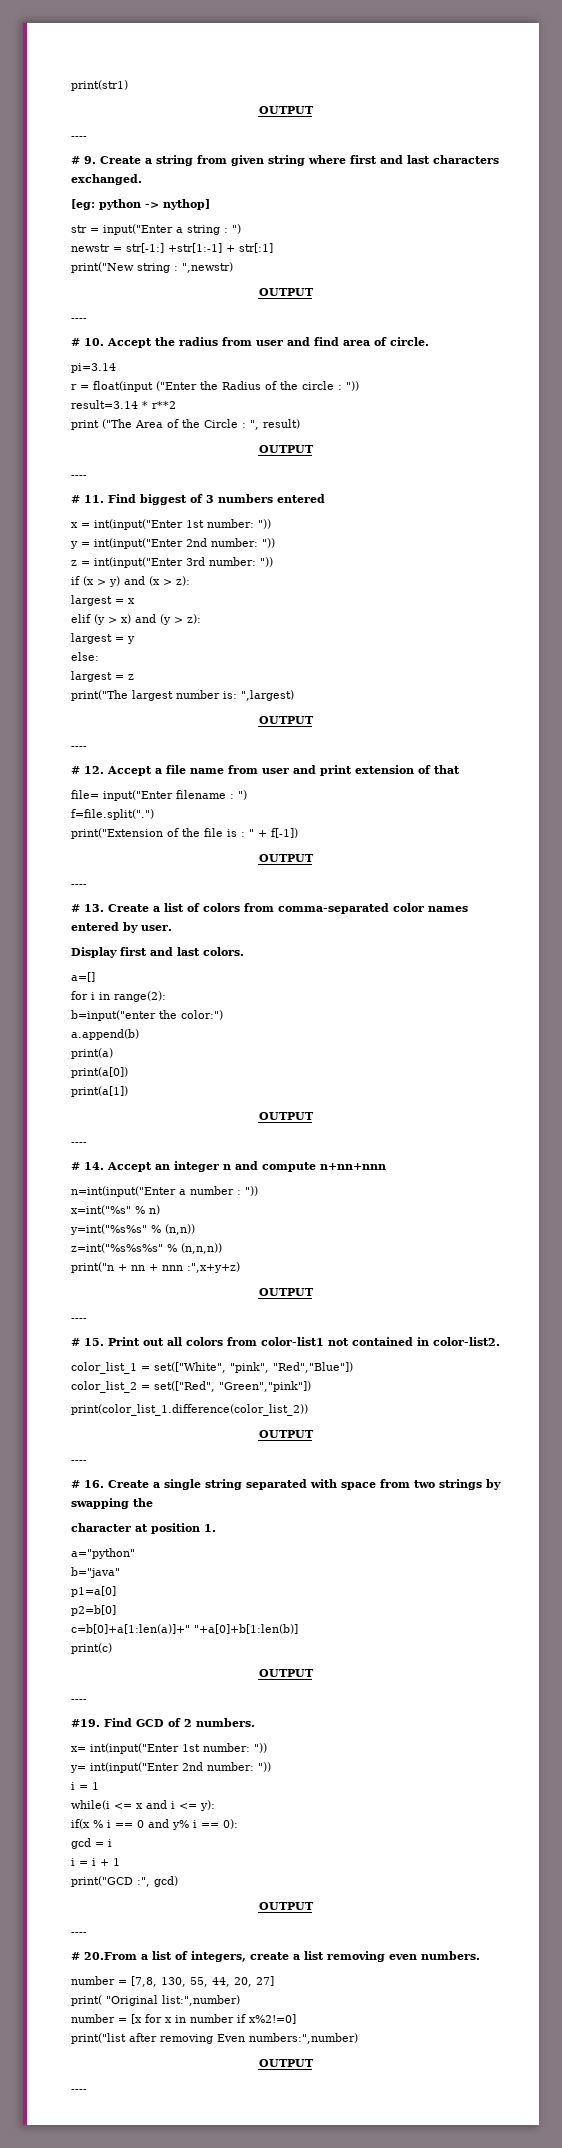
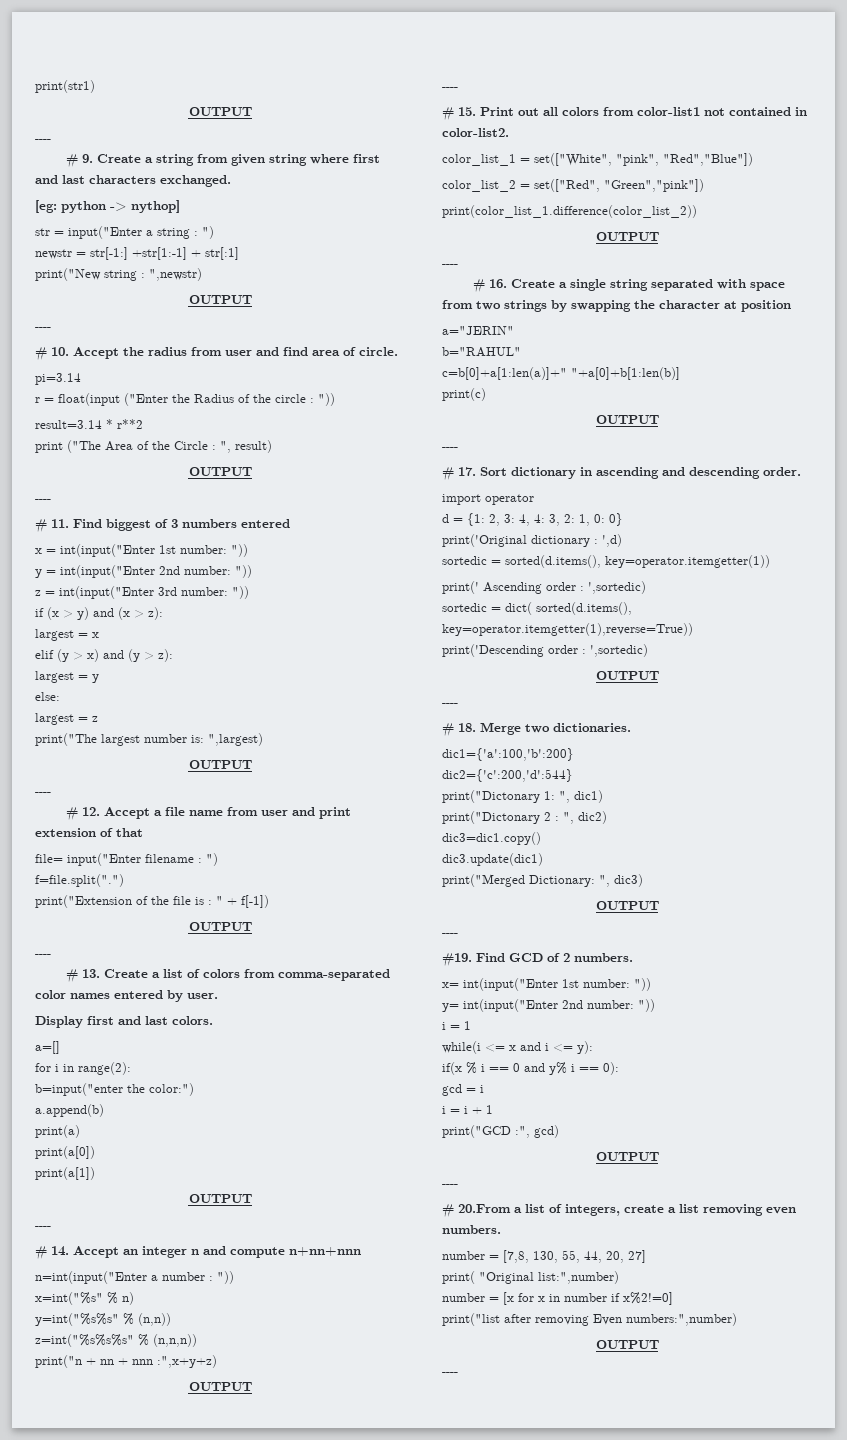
- # 16. Create a single string separated with space from two strings by swapping the
- character at position 1.
- a="python"
- b="java"
- p1=a[0]
- p2=b[0]
+ # 16. Create a single string separated with space from two strings by swapping the character at position
+ a="JERIN"
+ b="RAHUL"
+ # 17. Sort dictionary in ascending and descending order.
+ import operator
+ d = {1: 2, 3: 4, 4: 3, 2: 1, 0: 0}
+ print('Original dictionary : ',d)
+ sortedic = sorted(d.items(), key=operator.itemgetter(1))
+ print(' Ascending order : ',sortedic)
+ sortedic = dict( sorted(d.items(), key=operator.itemgetter(1),reverse=True))
+ print('Descending order : ',sortedic)
+ OUTPUT
+ ----
+ # 18. Merge two dictionaries.
+ dic1={'a':100,'b':200}
+ dic2={'c':200,'d':544}
+ print("Dictonary 1: ", dic1)
+ print("Dictonary 2 : ", dic2)
+ dic3=dic1.copy()
+ dic3.update(dic1)
+ print("Merged Dictionary: ", dic3)
+ OUTPUT
+ ----

